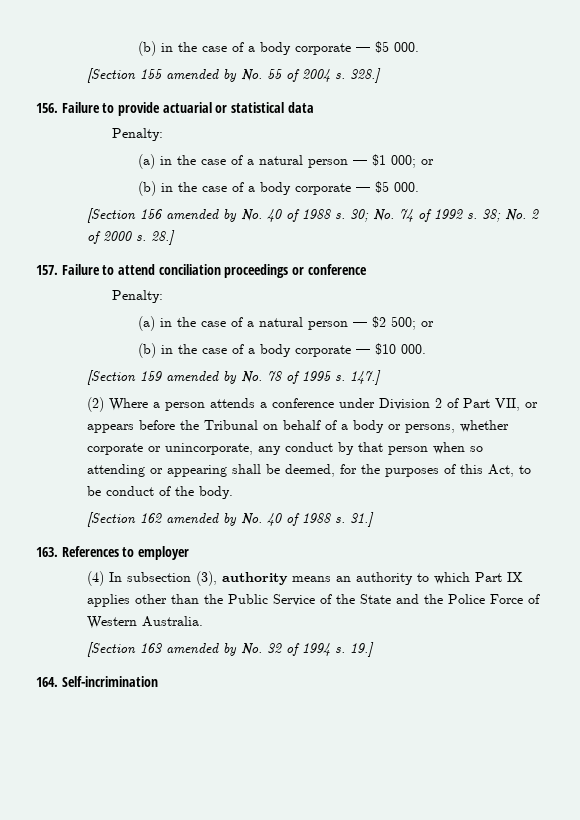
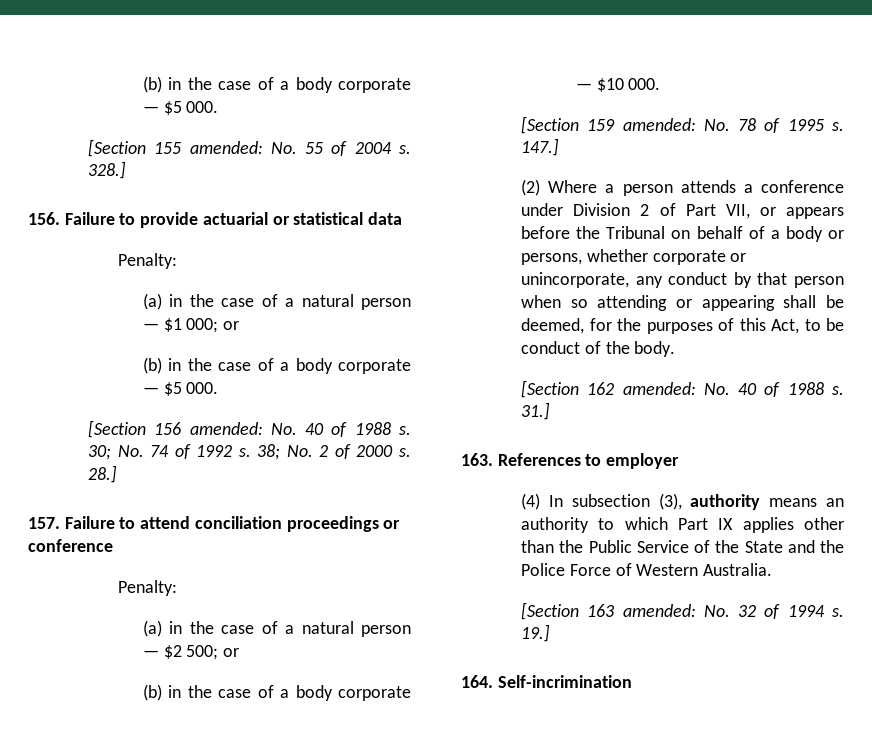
- [Section 155 amended by No. 55 of 2004 s.
+ [Section 155 amended: No. 55 of 2004 s.
- [Section 156 amended by No. 40 of 1988 s.
+ [Section 156 amended: No. 40 of 1988 s.
- [Section 159 amended by No. 78 of 1995 s.
+ [Section 159 amended: No. 78 of 1995 s.
- [Section 162 amended by No. 40 of 1988 s.
+ [Section 162 amended: No. 40 of 1988 s.
- [Section 163 amended by No. 32 of 1994 s.
+ [Section 163 amended: No. 32 of 1994 s.

